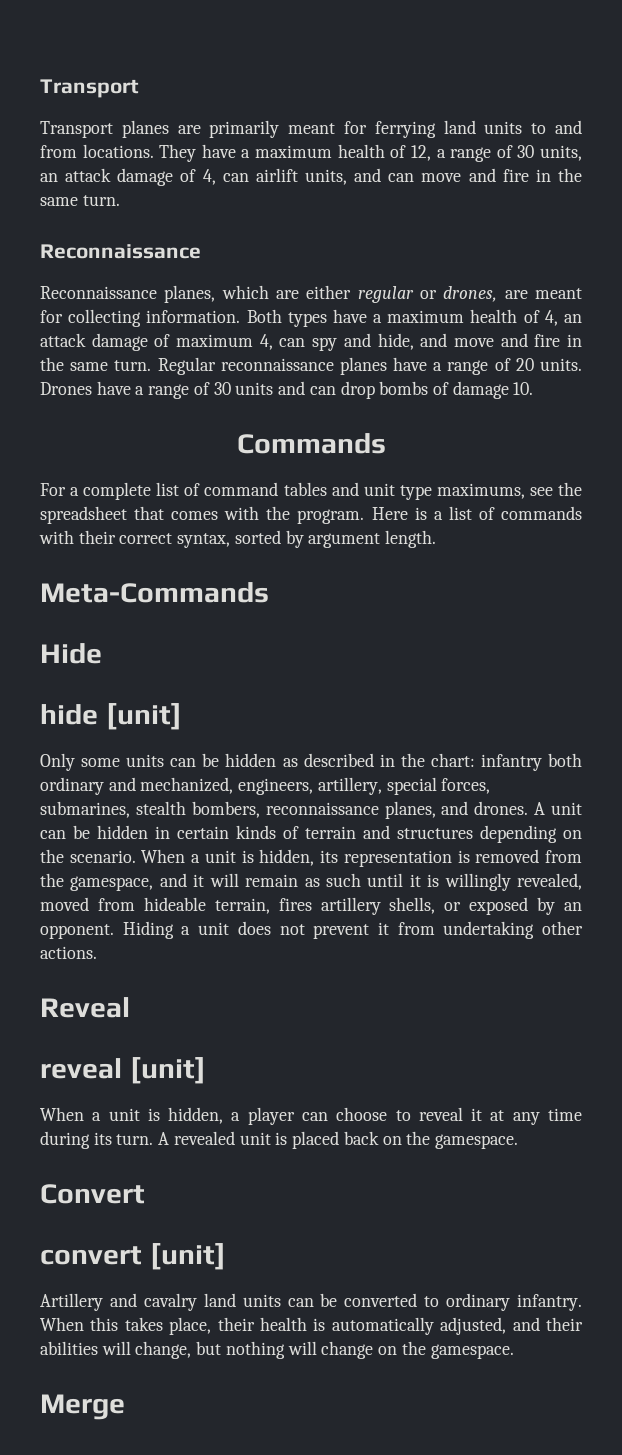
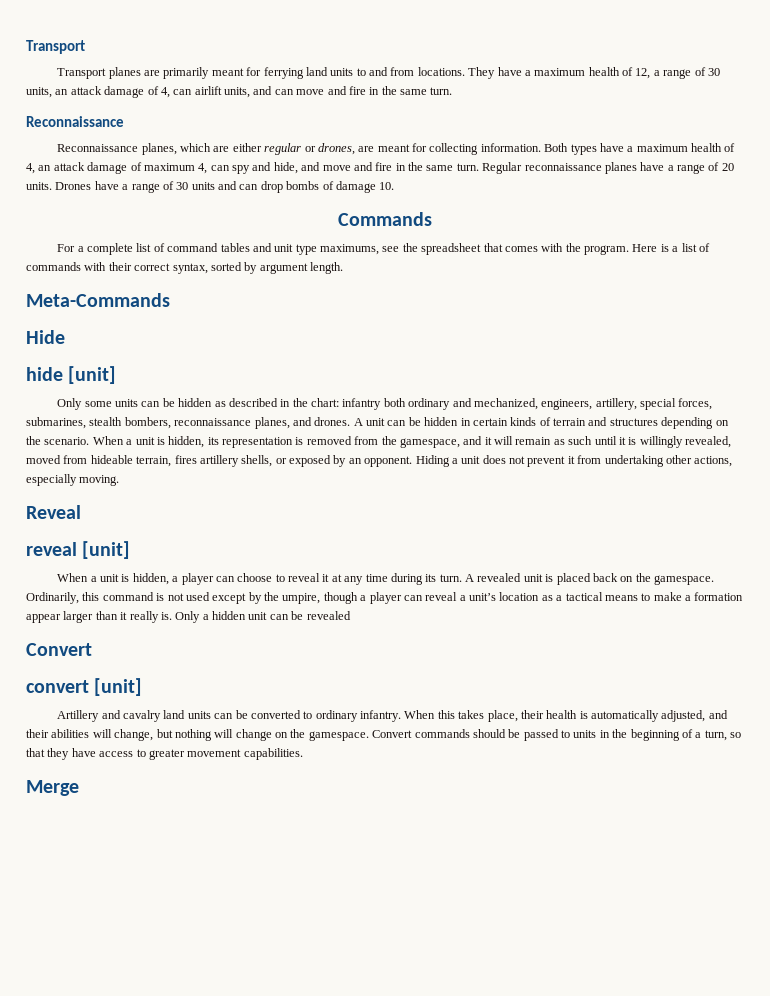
- Hiding a unit does not prevent it from undertaking other actions.
+ Hiding a unit does not prevent it from undertaking other actions, especially moving.
+ Ordinarily, this command is not used except by the umpire, though a player can reveal a unit’s location as a tactical means to make a formation appear larger than it really is. Only a hidden unit can be revealed
+ Convert commands should be passed to units in the beginning of a turn, so that they have access to greater movement capabilities.

